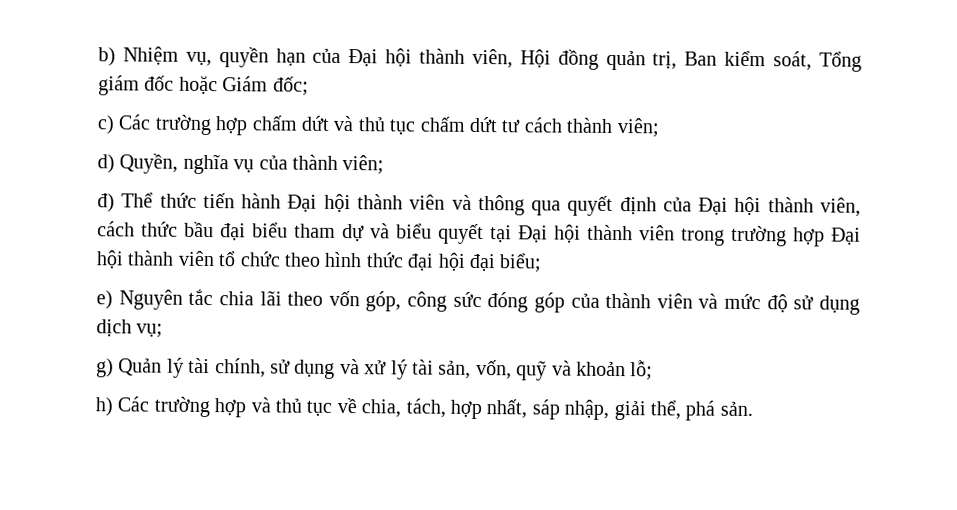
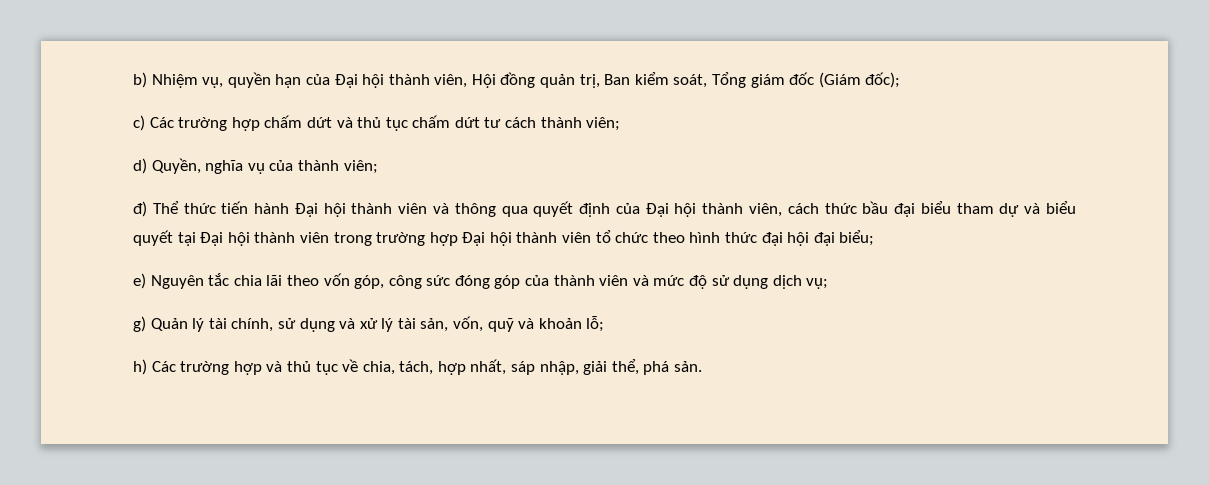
- b) Nhiệm vụ, quyền hạn của Đại hội thành viên, Hội đồng quản trị, Ban kiểm soát, Tổng giám đốc hoặc Giám đốc;
+ b) Nhiệm vụ, quyền hạn của Đại hội thành viên, Hội đồng quản trị, Ban kiểm soát, Tổng giám đốc (Giám đốc);

